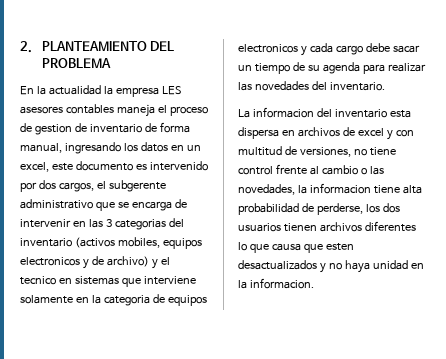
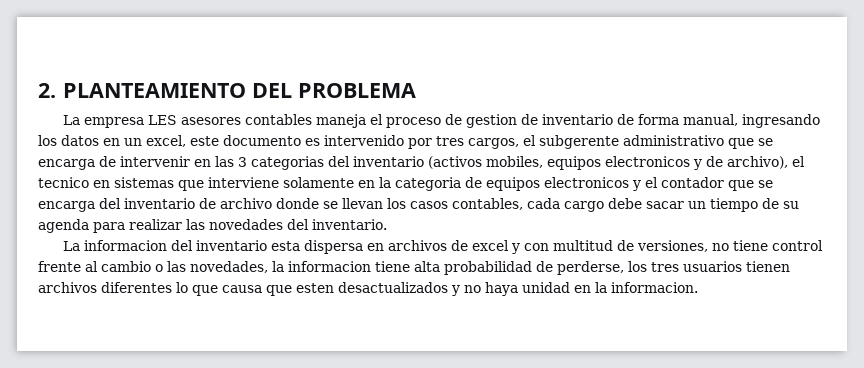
- En la actualidad la empresa LES asesores contables maneja el proceso de gestion de inventario de forma manual, ingresando los datos en un excel, este documento es intervenido por dos cargos, el subgerente administrativo que se encarga de intervenir en las 3 categorias del inventario (activos mobiles, equipos electronicos y de archivo) y el tecnico en sistemas que interviene solamente en la categoria de equipos electronicos y cada cargo debe sacar un tiempo de su agenda para realizar las novedades del inventario.
+ La empresa LES asesores contables maneja el proceso de gestion de inventario de forma manual, ingresando los datos en un excel, este documento es intervenido por tres cargos, el subgerente administrativo que se encarga de intervenir en las 3 categorias del inventario (activos mobiles, equipos electronicos y de archivo), el tecnico en sistemas que interviene solamente en la categoria de equipos electronicos y el contador que se encarga del inventario de archivo donde se llevan los casos contables, cada cargo debe sacar un tiempo de su agenda para realizar las novedades del inventario.
- La informacion del inventario esta dispersa en archivos de excel y con multitud de versiones, no tiene control frente al cambio o las novedades, la informacion tiene alta probabilidad de perderse, los dos usuarios tienen archivos diferentes lo que causa que esten desactualizados y no haya unidad en la informacion.
+ La informacion del inventario esta dispersa en archivos de excel y con multitud de versiones, no tiene control frente al cambio o las novedades, la informacion tiene alta probabilidad de perderse, los tres usuarios tienen archivos diferentes lo que causa que esten desactualizados y no haya unidad en la informacion.

